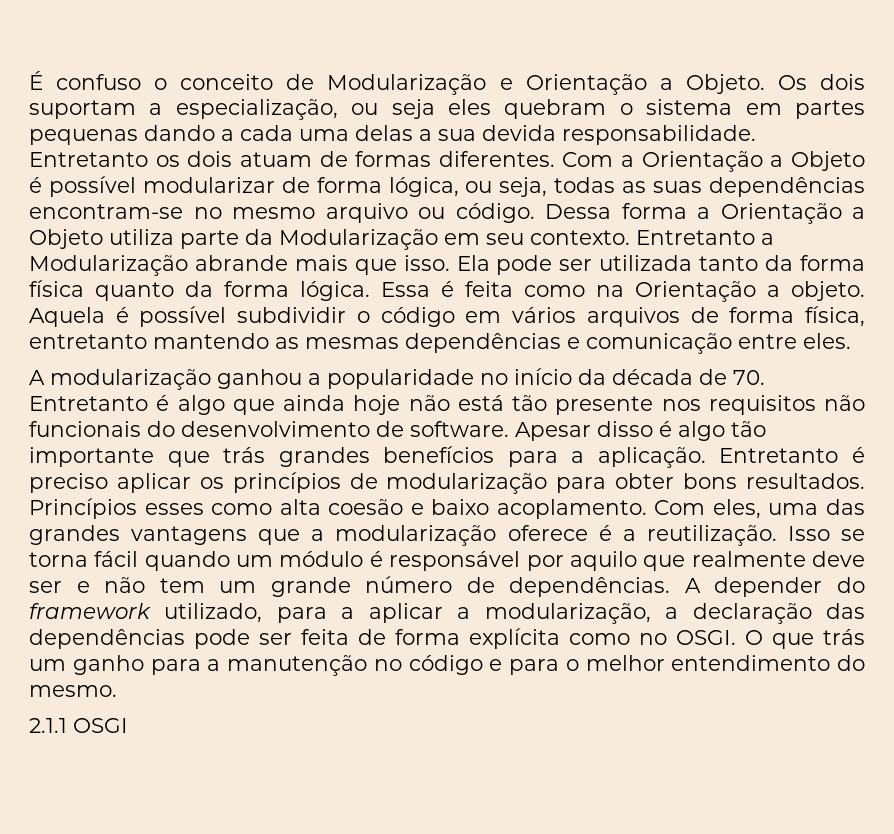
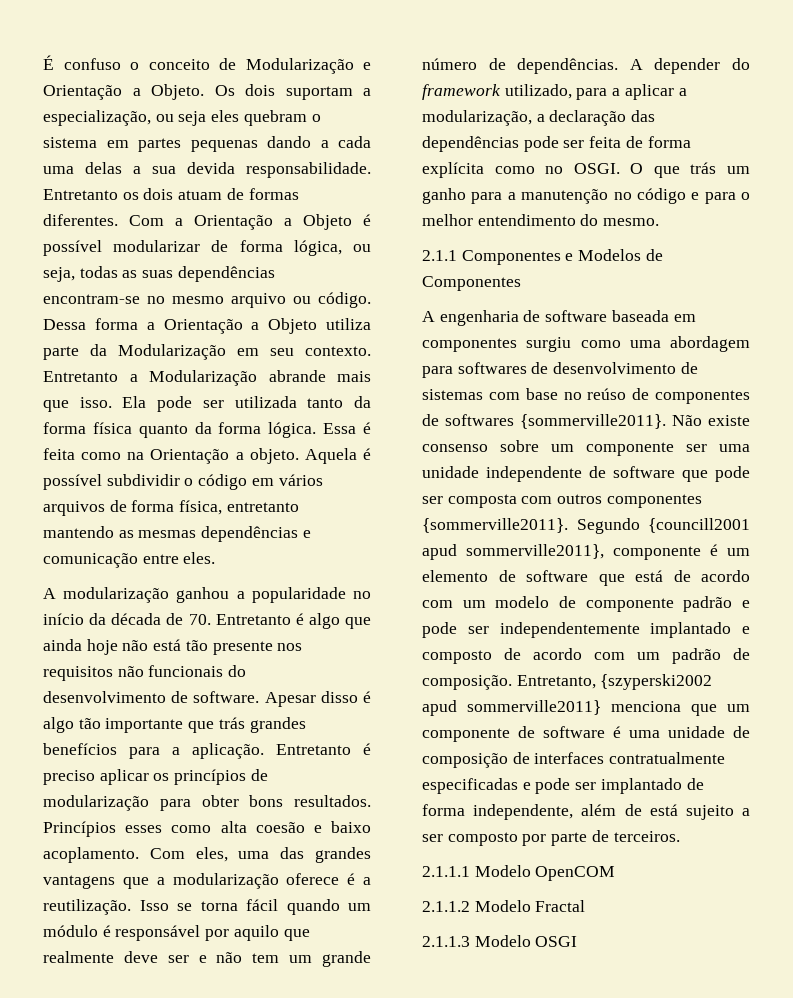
- 2.1.1 OSGI
+ 2.1.1 Componentes e Modelos de Componentes
+ A engenharia de software baseada em componentes surgiu como uma abordagem para softwares de desenvolvimento de sistemas com base no reúso de componentes de softwares {sommerville2011}. Não existe consenso sobre um componente ser uma unidade independente de software que pode ser composta com outros componentes {sommerville2011}. Segundo {councill2001 apud sommerville2011}, componente é um elemento de software que está de acordo com um modelo de componente padrão e pode ser independentemente implantado e composto de acordo com um padrão de composição. Entretanto, {szyperski2002 apud sommerville2011} menciona que um componente de software é uma unidade de composição de interfaces contratualmente especificadas e pode ser implantado de forma independente, além de está sujeito a ser composto por parte de terceiros.
+ 2.1.1.1 Modelo OpenCOM
+ 2.1.1.2 Modelo Fractal
+ 2.1.1.3 Modelo OSGI

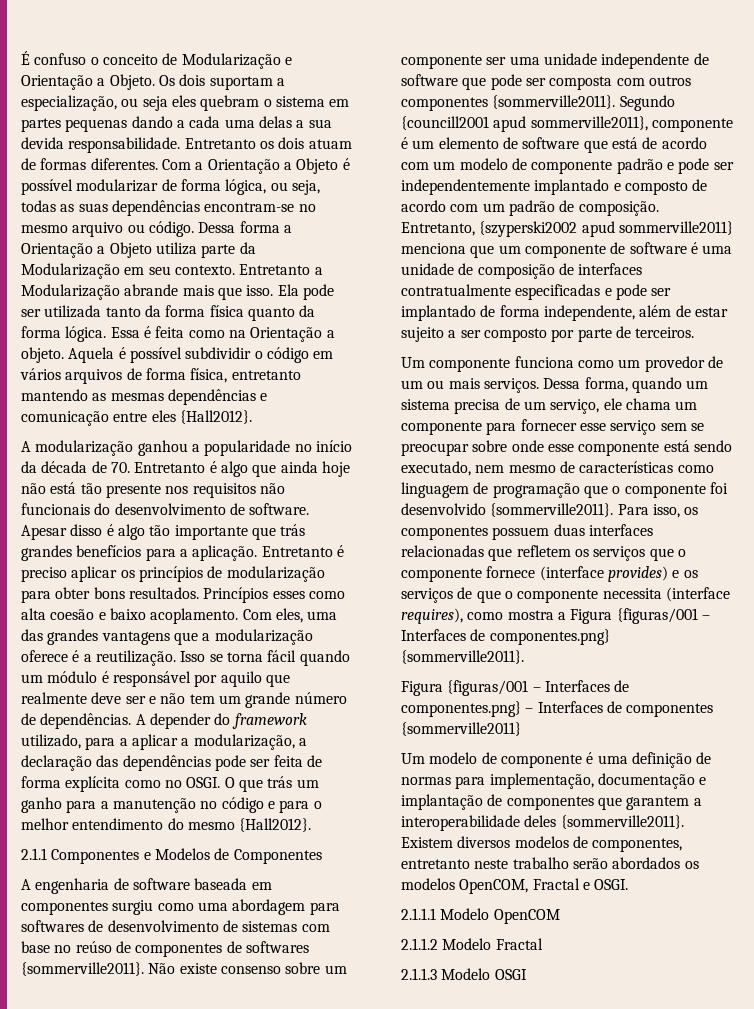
- Aquela é possível subdividir o código em vários arquivos de forma física, entretanto mantendo as mesmas dependências e comunicação entre eles.
+ Aquela é possível subdividir o código em vários arquivos de forma física, entretanto mantendo as mesmas dependências e comunicação entre eles {Hall2012}.
- O que trás um ganho para a manutenção no código e para o melhor entendimento do mesmo.
+ O que trás um ganho para a manutenção no código e para o melhor entendimento do mesmo {Hall2012}.
- Entretanto, {szyperski2002 apud sommerville2011} menciona que um componente de software é uma unidade de composição de interfaces contratualmente especificadas e pode ser implantado de forma independente, além de está sujeito a ser composto por parte de terceiros.
+ Entretanto, {szyperski2002 apud sommerville2011} menciona que um componente de software é uma unidade de composição de interfaces contratualmente especificadas e pode ser implantado de forma independente, além de estar sujeito a ser composto por parte de terceiros.
+ Um componente funciona como um provedor de um ou mais serviços. Dessa forma, quando um sistema precisa de um serviço, ele chama um componente para fornecer esse serviço sem se preocupar sobre onde esse componente está sendo executado, nem mesmo de características como linguagem de programação que o componente foi desenvolvido {sommerville2011}. Para isso, os componentes possuem duas interfaces relacionadas que refletem os serviços que o componente fornece (interface provides) e os serviços de que o componente necessita (interface requires), como mostra a Figura {figuras/001 – Interfaces de componentes.png} {sommerville2011}.
+ Figura {figuras/001 – Interfaces de componentes.png} – Interfaces de componentes {sommerville2011}
+ Um modelo de componente é uma definição de normas para implementação, documentação e implantação de componentes que garantem a interoperabilidade deles {sommerville2011}. Existem diversos modelos de componentes, entretanto neste trabalho serão abordados os modelos OpenCOM, Fractal e OSGI.

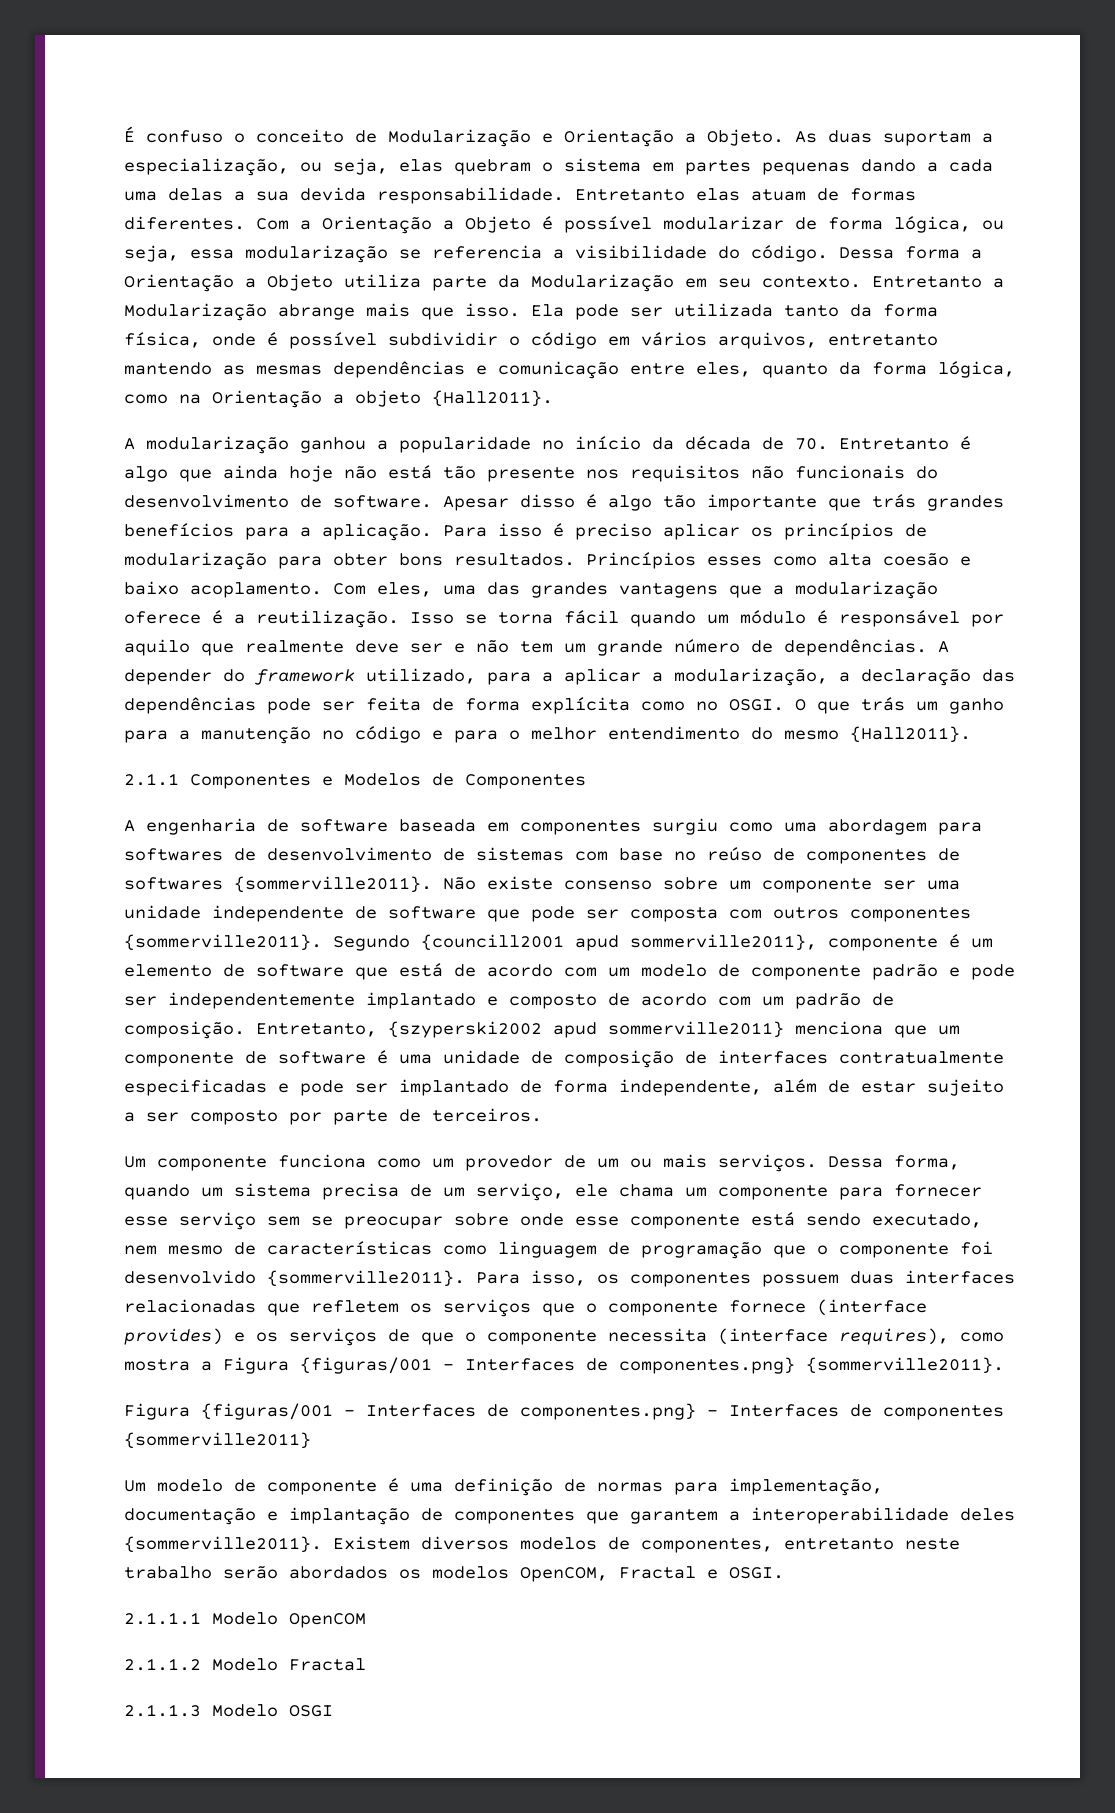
- Os dois suportam a especialização, ou seja eles quebram o sistema em partes pequenas dando a cada uma delas a sua devida responsabilidade.
+ As duas suportam a especialização, ou seja, elas quebram o sistema em partes pequenas dando a cada uma delas a sua devida responsabilidade.
- Entretanto os dois atuam de formas diferentes.
+ Entretanto elas atuam de formas diferentes.
- Com a Orientação a Objeto é possível modularizar de forma lógica, ou seja, todas as suas dependências encontram-se no mesmo arquivo ou código.
+ Com a Orientação a Objeto é possível modularizar de forma lógica, ou seja, essa modularização se referencia a visibilidade do código.
- Entretanto a Modularização abrande mais que isso.
+ Entretanto a Modularização abrange mais que isso.
- Ela pode ser utilizada tanto da forma física quanto da forma lógica. Essa é feita como na Orientação a objeto. Aquela é possível subdividir o código em vários arquivos de forma física, entretanto mantendo as mesmas dependências e comunicação entre eles {Hall2012}.
+ Ela pode ser utilizada tanto da forma física, onde é possível subdividir o código em vários arquivos, entretanto mantendo as mesmas dependências e comunicação entre eles, quanto da forma lógica, como na Orientação a objeto {Hall2011}.
- Entretanto é preciso aplicar os princípios de modularização para obter bons resultados.
+ Para isso é preciso aplicar os princípios de modularização para obter bons resultados.
- O que trás um ganho para a manutenção no código e para o melhor entendimento do mesmo {Hall2012}.
+ O que trás um ganho para a manutenção no código e para o melhor entendimento do mesmo {Hall2011}.

